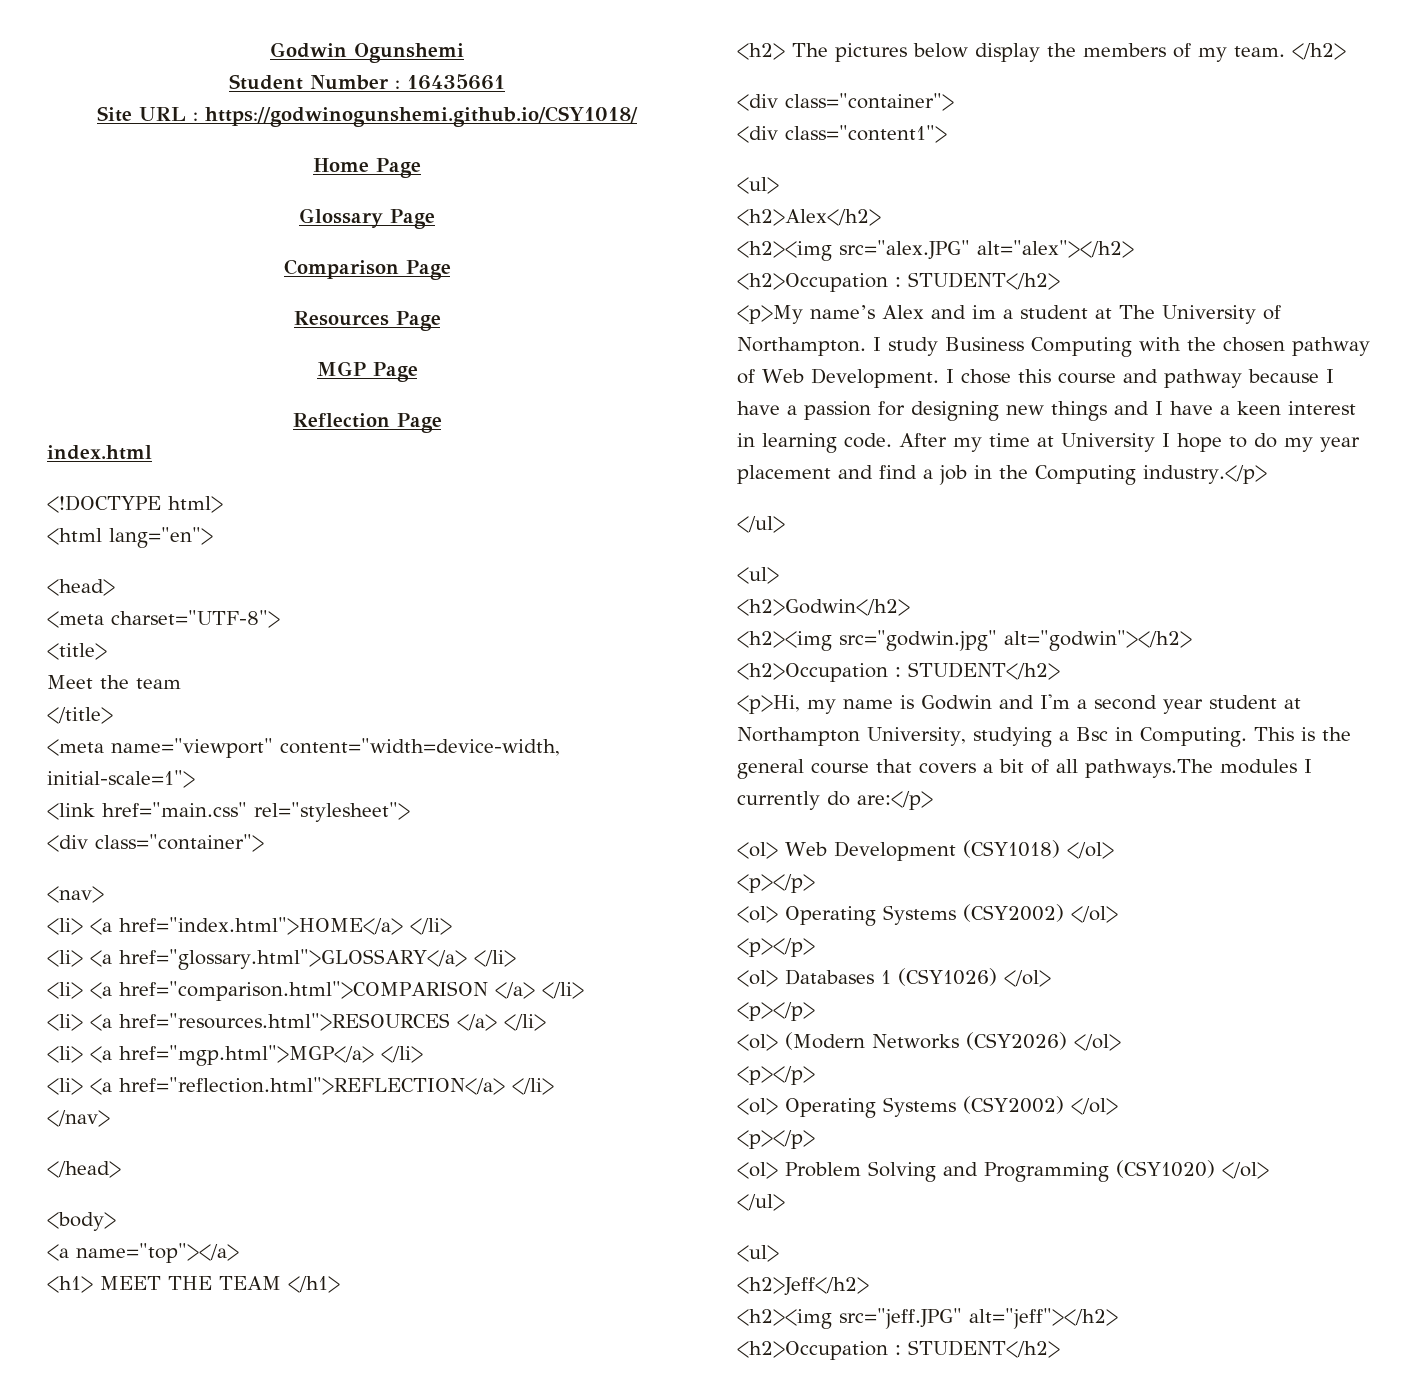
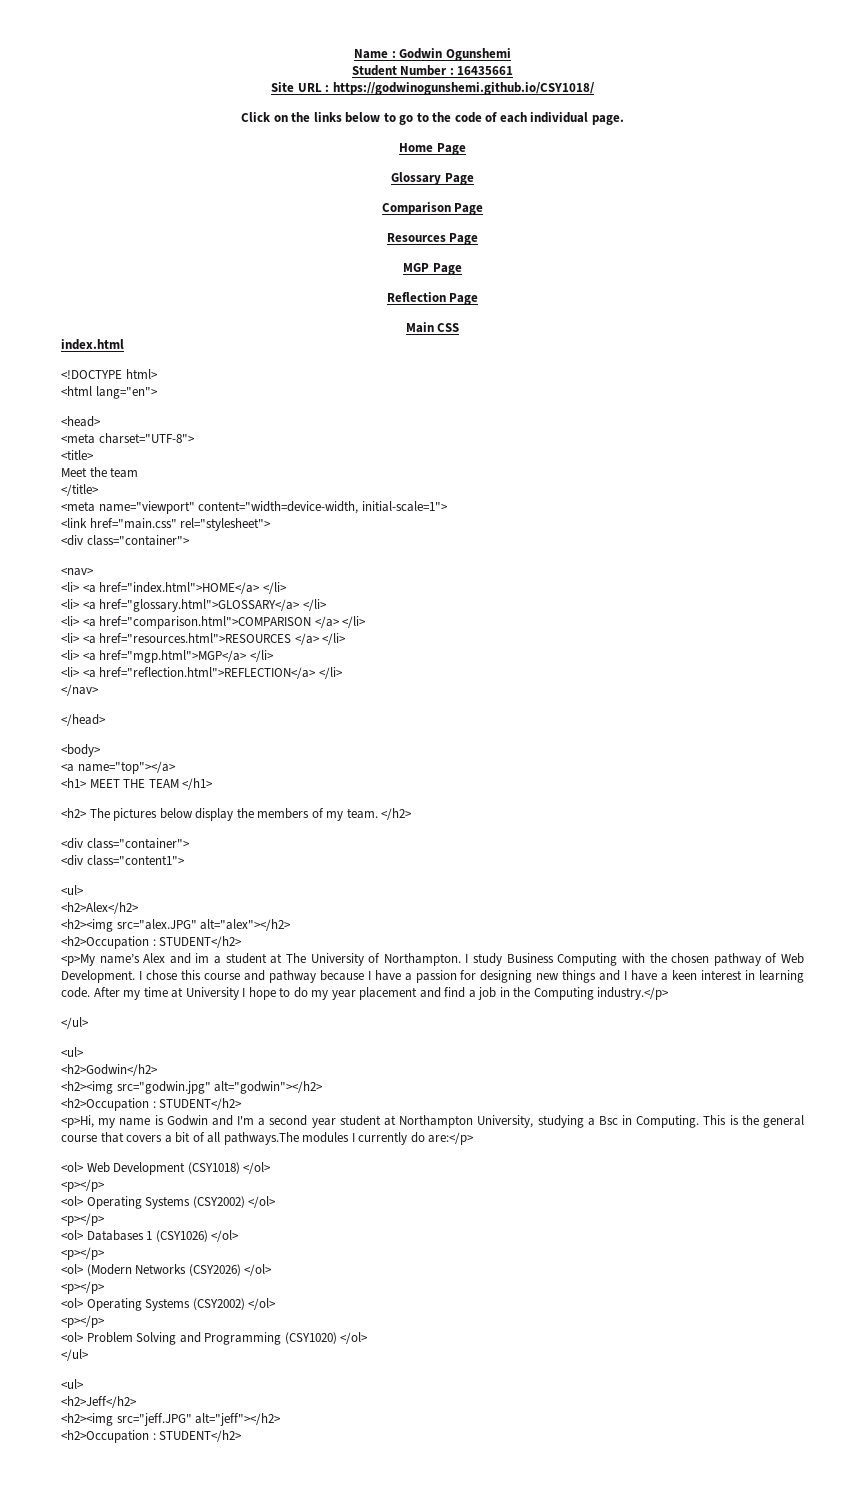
- Godwin Ogunshemi
+ Name : Godwin Ogunshemi
+ Click on the links below to go to the code of each individual page.
+ Main CSS

